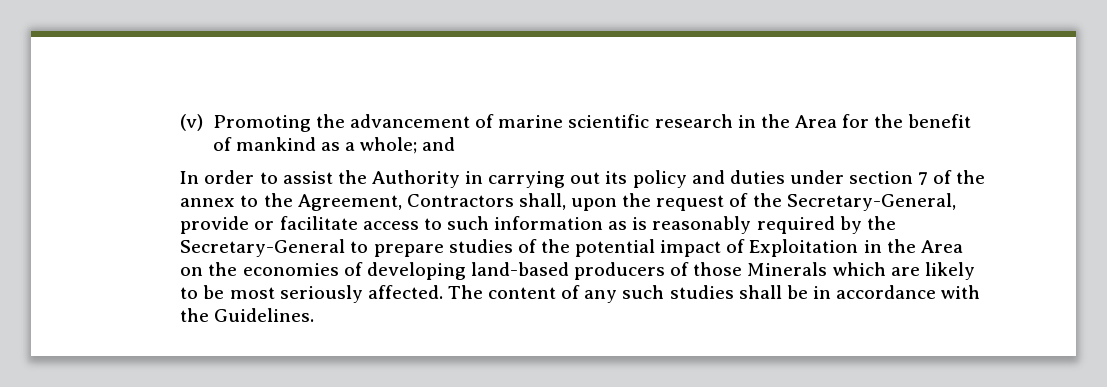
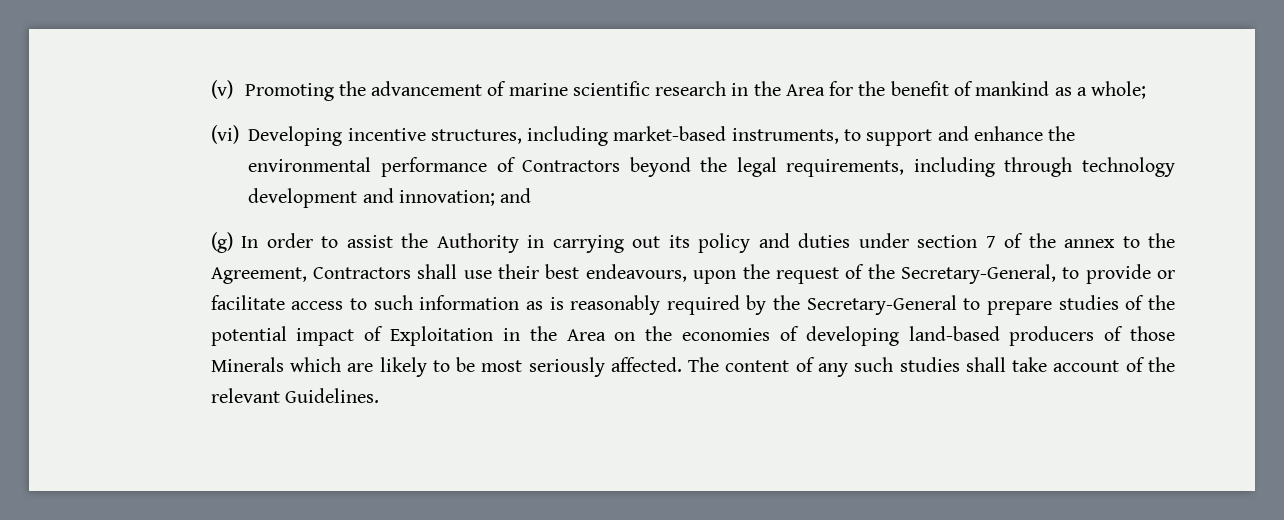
- (v) Promoting the advancement of marine scientific research in the Area for the benefit of mankind as a whole; and
+ (v) Promoting the advancement of marine scientific research in the Area for the benefit of mankind as a whole;
+ (vi) Developing incentive structures, including market-based instruments, to support and enhance the environmental performance of Contractors beyond the legal requirements, including through technology development and innovation; and
- In order to assist the Authority in carrying out its policy and duties under section 7 of the annex to the Agreement, Contractors shall, upon the request of the Secretary-General, provide or facilitate access to such information as is reasonably required by the Secretary-General to prepare studies of the potential impact of Exploitation in the Area on the economies of developing land-based producers of those Minerals which are likely to be most seriously affected.
+ (g) In order to assist the Authority in carrying out its policy and duties under section 7 of the annex to the Agreement, Contractors shall use their best endeavours, upon the request of the Secretary-General, to provide or facilitate access to such information as is reasonably required by the Secretary-General to prepare studies of the potential impact of Exploitation in the Area on the economies of developing land-based producers of those Minerals which are likely to be most seriously affected.
- The content of any such studies shall be in accordance with the Guidelines.
+ The content of any such studies shall take account of the relevant Guidelines.

